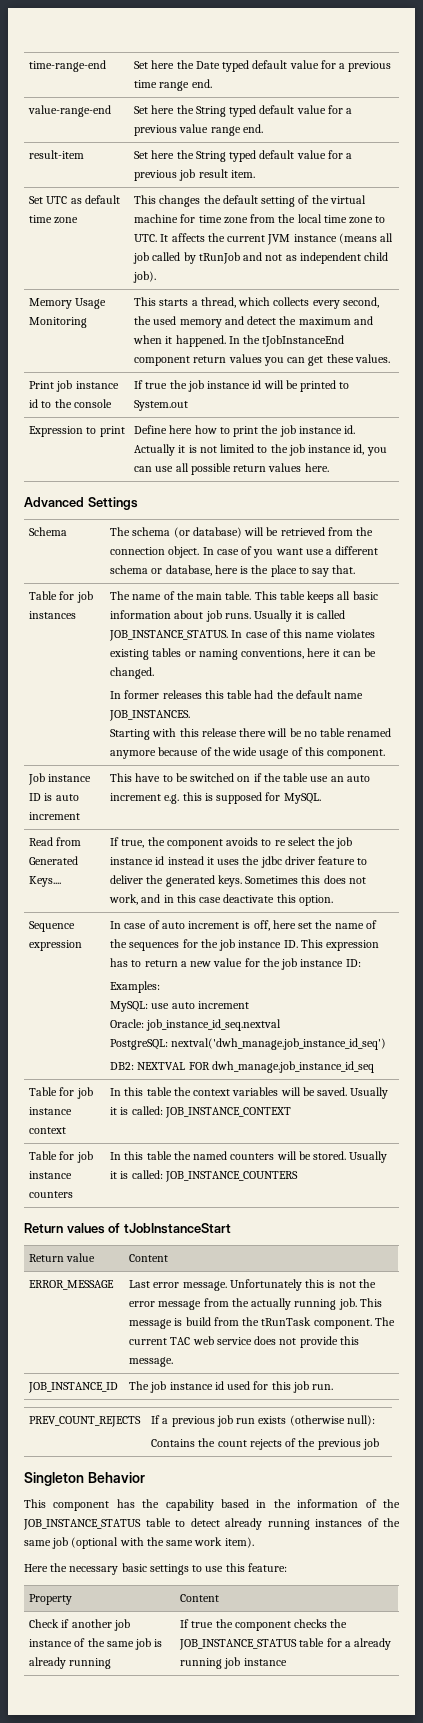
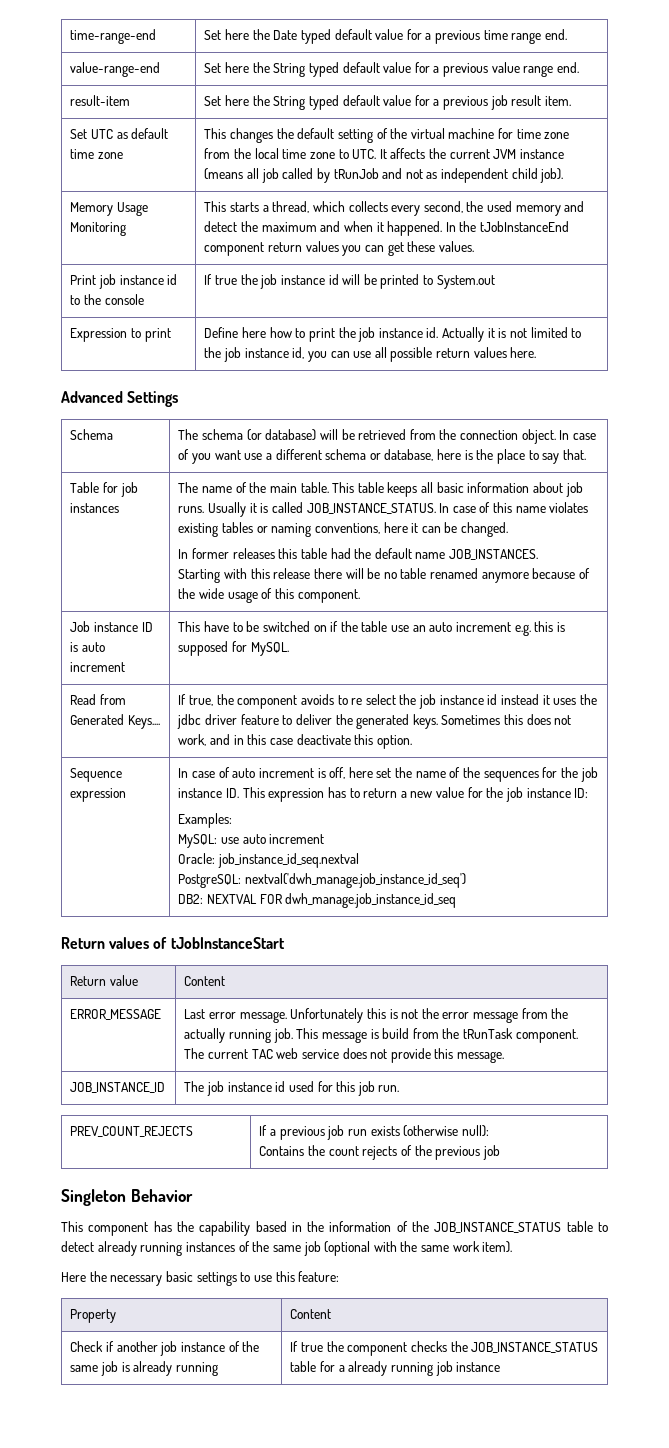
- Table for job instance context | In this table the context variables will be saved. Usually it is called: JOB_INSTANCE_CONTEXT
- Table for job instance counters | In this table the named counters will be stored. Usually it is called: JOB_INSTANCE_COUNTERS

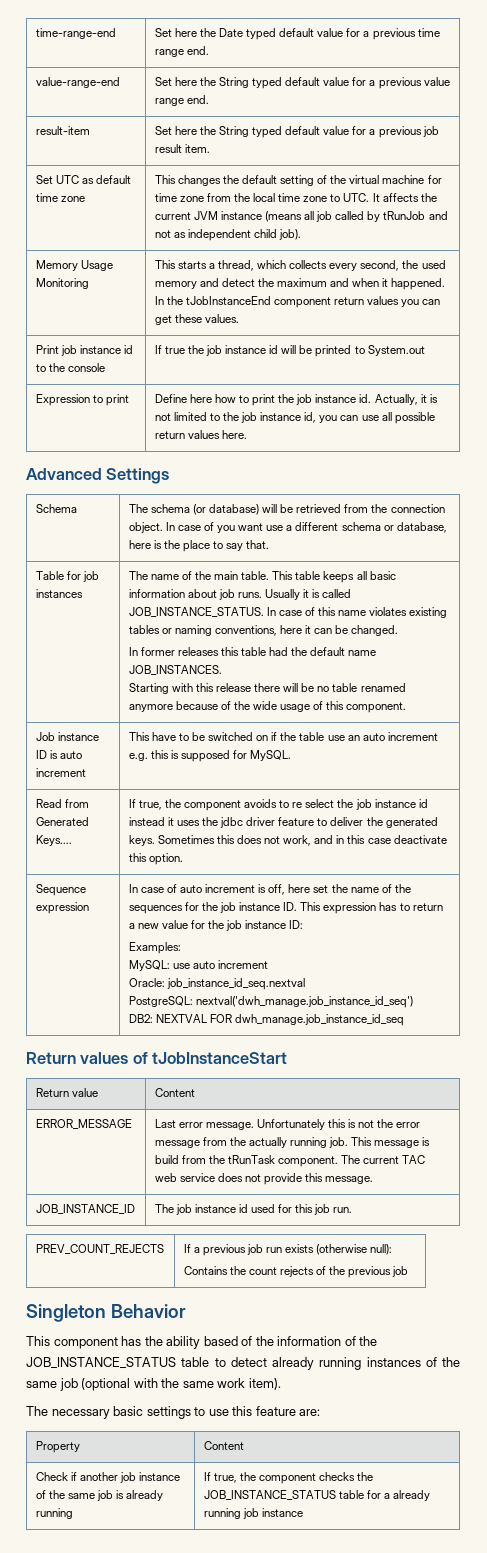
- Expression to print | Define here how to print the job instance id. Actually it is not limited to the job instance id, you can use all possible return values here.
+ Expression to print | Define here how to print the job instance id. Actually, it is not limited to the job instance id, you can use all possible return values here.
- This component has the capability based in the information of the JOB_INSTANCE_STATUS table to detect already running instances of the same job (optional with the same work item).
+ This component has the ability based of the information of the JOB_INSTANCE_STATUS table to detect already running instances of the same job (optional with the same work item).
- Here the necessary basic settings to use this feature:
+ The necessary basic settings to use this feature are:
- Check if another job instance of the same job is already running | If true the component checks the JOB_INSTANCE_STATUS table for a already running job instance
+ Check if another job instance of the same job is already running | If true, the component checks the JOB_INSTANCE_STATUS table for a already running job instance

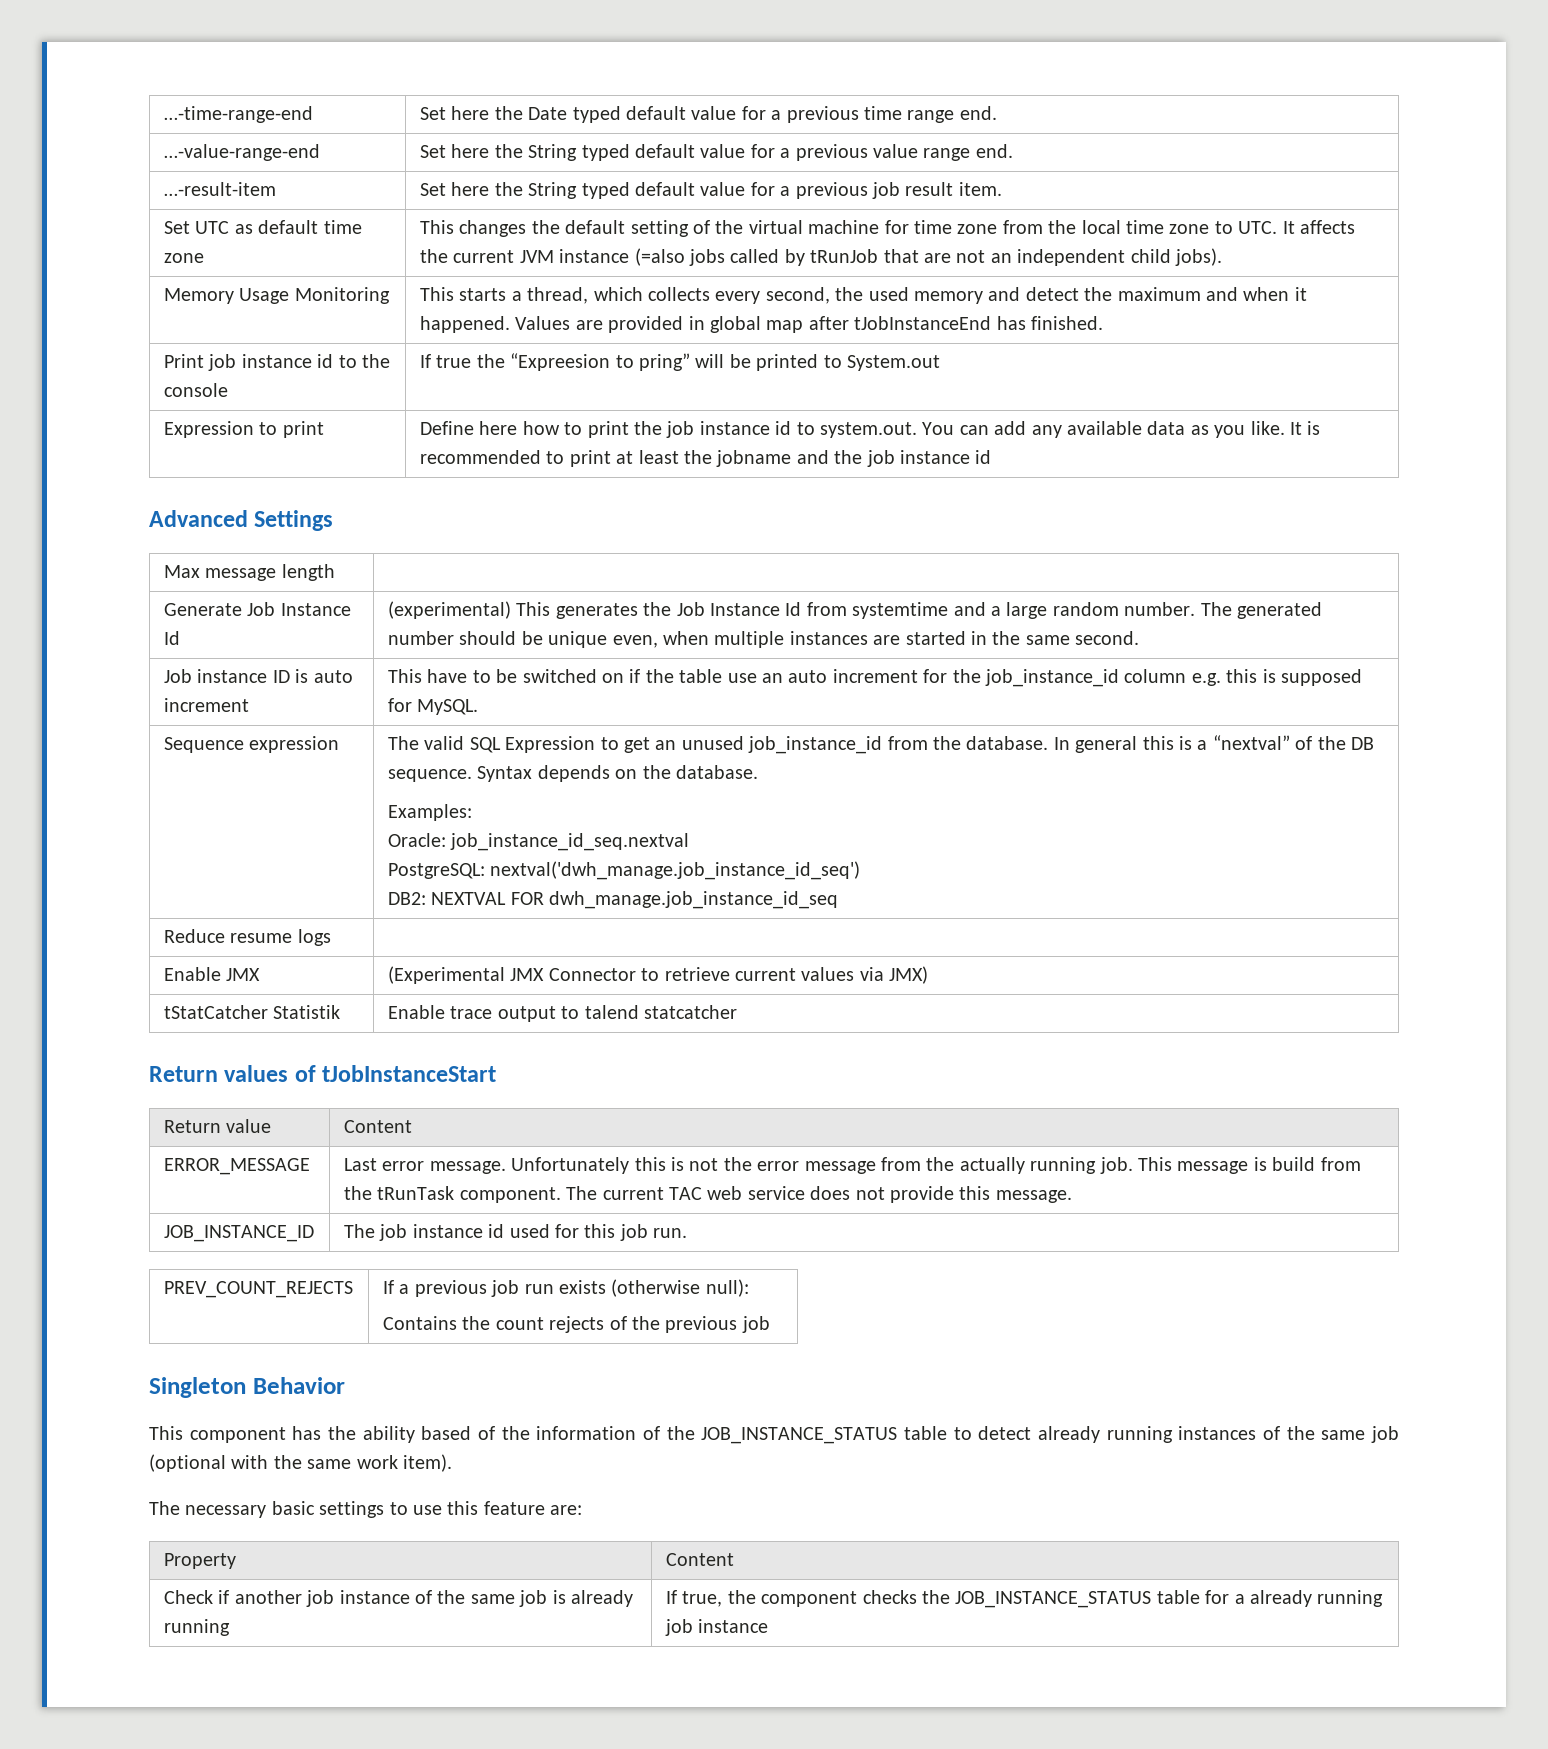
- time-range-end | Set here the Date typed default value for a previous time range end.
+ …-time-range-end | Set here the Date typed default value for a previous time range end.
- value-range-end | Set here the String typed default value for a previous value range end.
+ …-value-range-end | Set here the String typed default value for a previous value range end.
- result-item | Set here the String typed default value for a previous job result item.
+ …-result-item | Set here the String typed default value for a previous job result item.
- This changes the default setting of the virtual machine for time zone from the local time zone to UTC. It affects the current JVM instance (means all job called by tRunJob and not as independent child job).
+ This changes the default setting of the virtual machine for time zone from the local time zone to UTC. It affects the current JVM instance (=also jobs called by tRunJob that are not an independent child jobs).
- Memory Usage Monitoring | This starts a thread, which collects every second, the used memory and detect the maximum and when it happened. In the tJobInstanceEnd component return values you can get these values.
+ Memory Usage Monitoring | This starts a thread, which collects every second, the used memory and detect the maximum and when it happened. Values are provided in global map after tJobInstanceEnd has finished.
- Print job instance id to the console | If true the job instance id will be printed to System.out
+ Print job instance id to the console | If true the “Expreesion to pring” will be printed to System.out
- Expression to print | Define here how to print the job instance id. Actually, it is not limited to the job instance id, you can use all possible return values here.
+ Expression to print | Define here how to print the job instance id to system.out. You can add any available data as you like. It is recommended to print at least the jobname and the job instance id
  Advanced Settings
- Schema | The schema (or database) will be retrieved from the connection object. In case of you want use a different schema or database, here is the place to say that.
- Table for job instances | The name of the main table. This table keeps all basic information about job runs. Usually it is called JOB_INSTANCE_STATUS. In case of this name violates existing tables or naming conventions, here it can be changed.
- In former releases this table had the default name JOB_INSTANCES.
- Starting with this release there will be no table renamed anymore because of the wide usage of this component.
+ Max message length |
+ Generate Job Instance Id | (experimental) This generates the Job Instance Id from systemtime and a large random number. The generated number should be unique even, when multiple instances are started in the same second.
- Job instance ID is auto increment | This have to be switched on if the table use an auto increment e.g. this is supposed for MySQL.
+ Job instance ID is auto increment | This have to be switched on if the table use an auto increment for the job_instance_id column e.g. this is supposed for MySQL.
- Read from Generated Keys.... | If true, the component avoids to re select the job instance id instead it uses the jdbc driver feature to deliver the generated keys. Sometimes this does not work, and in this case deactivate this option.
- Sequence expression | In case of auto increment is off, here set the name of the sequences for the job instance ID. This expression has to return a new value for the job instance ID:
+ Sequence expression | The valid SQL Expression to get an unused job_instance_id from the database. In general this is a “nextval” of the DB sequence. Syntax depends on the database.
  Examples:
- MySQL: use auto increment
+ Reduce resume logs |
+ Enable JMX | (Experimental JMX Connector to retrieve current values via JMX)
+ tStatCatcher Statistik | Enable trace output to talend statcatcher

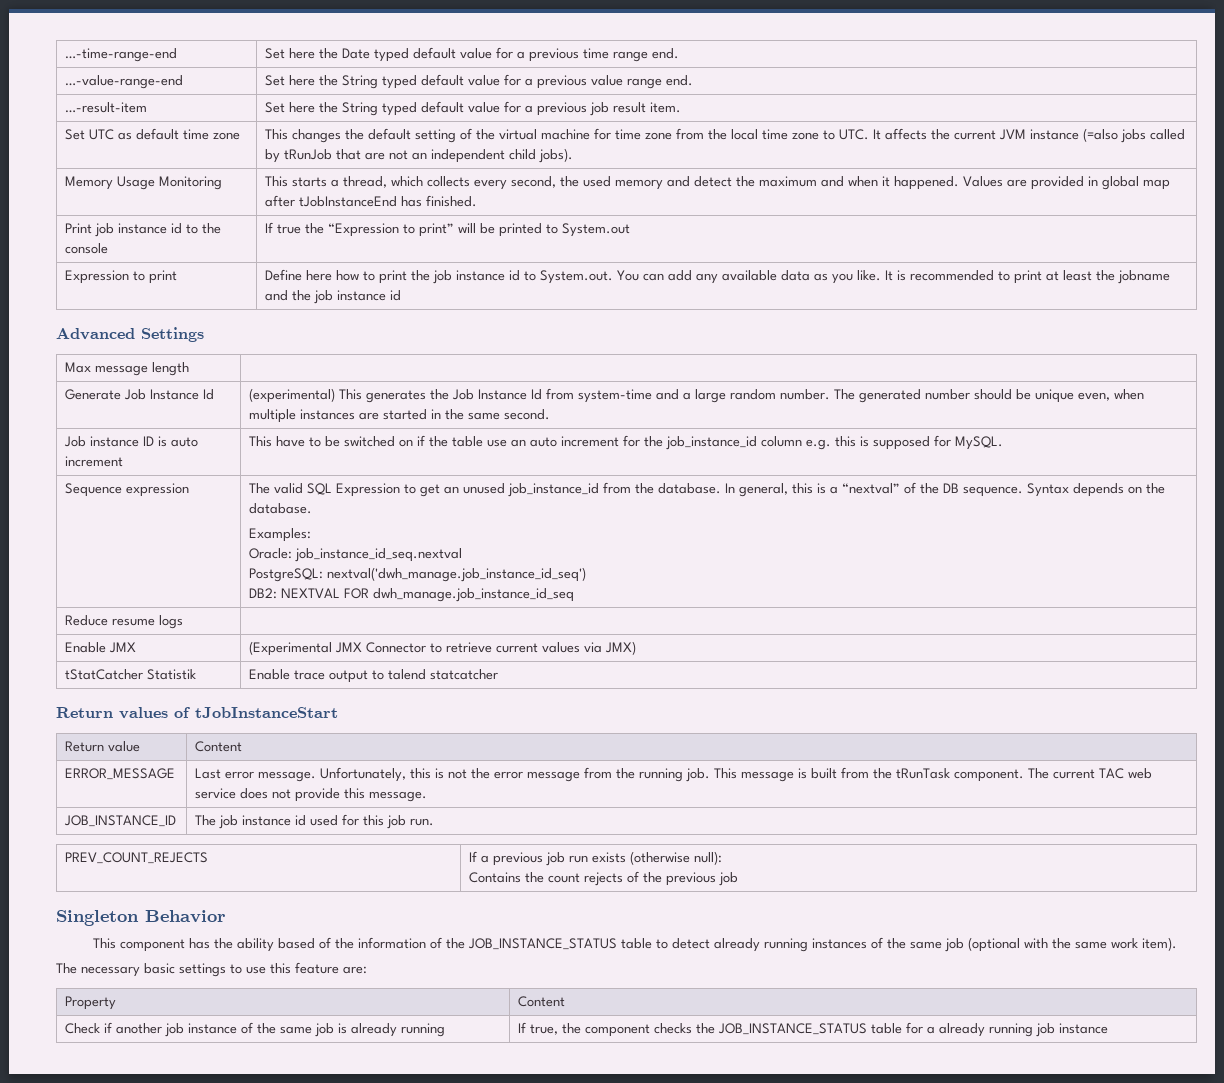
- Print job instance id to the console | If true the “Expreesion to pring” will be printed to System.out
+ Print job instance id to the console | If true the “Expression to print” will be printed to System.out
- Expression to print | Define here how to print the job instance id to system.out. You can add any available data as you like. It is recommended to print at least the jobname and the job instance id
+ Expression to print | Define here how to print the job instance id to System.out. You can add any available data as you like. It is recommended to print at least the jobname and the job instance id
- Generate Job Instance Id | (experimental) This generates the Job Instance Id from systemtime and a large random number. The generated number should be unique even, when multiple instances are started in the same second.
+ Generate Job Instance Id | (experimental) This generates the Job Instance Id from system-time and a large random number. The generated number should be unique even, when multiple instances are started in the same second.
- Sequence expression | The valid SQL Expression to get an unused job_instance_id from the database. In general this is a “nextval” of the DB sequence. Syntax depends on the database.
+ Sequence expression | The valid SQL Expression to get an unused job_instance_id from the database. In general, this is a “nextval” of the DB sequence. Syntax depends on the database.
- ERROR_MESSAGE | Last error message. Unfortunately this is not the error message from the actually running job. This message is build from the tRunTask component. The current TAC web service does not provide this message.
+ ERROR_MESSAGE | Last error message. Unfortunately, this is not the error message from the running job. This message is built from the tRunTask component. The current TAC web service does not provide this message.

